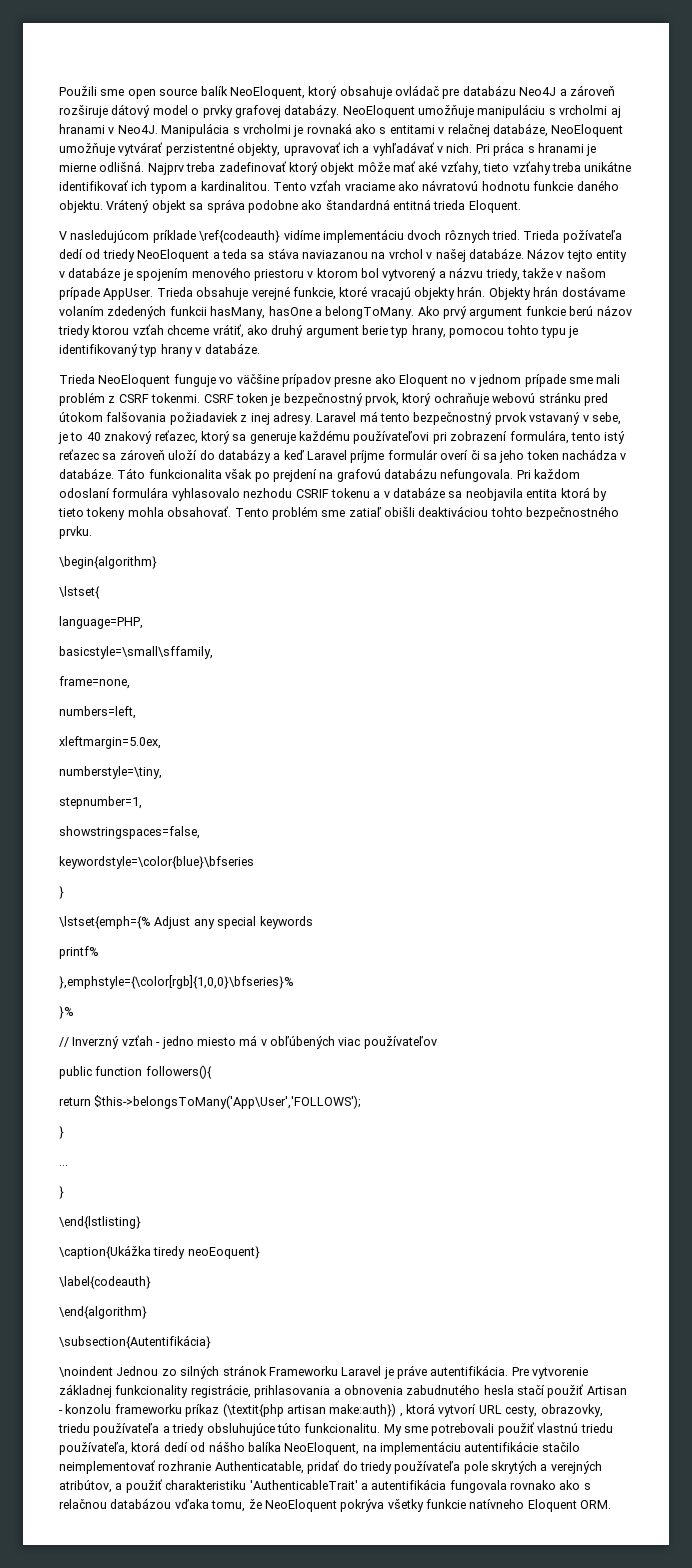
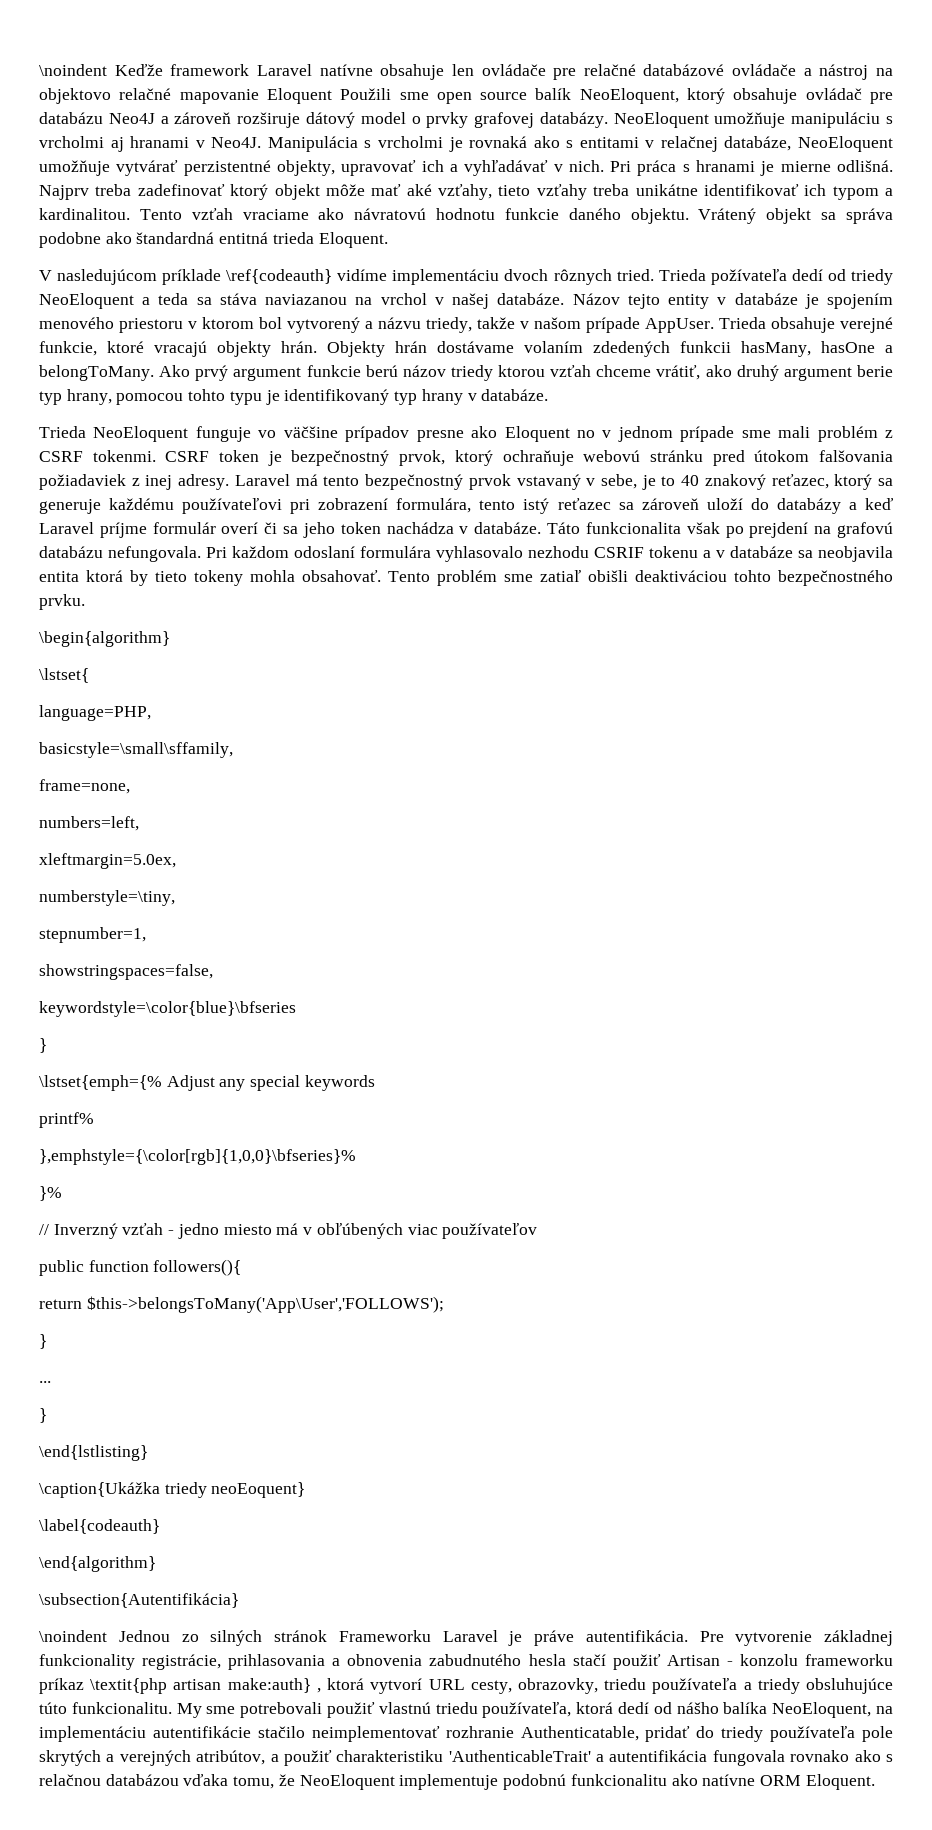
- Použili sme open source balík NeoEloquent, ktorý obsahuje ovládač pre databázu Neo4J a zároveň rozširuje dátový model o prvky grafovej databázy.
+ \noindent Keďže framework Laravel natívne obsahuje len ovládače pre relačné databázové ovládače a nástroj na objektovo relačné mapovanie Eloquent Použili sme open source balík NeoEloquent, ktorý obsahuje ovládač pre databázu Neo4J a zároveň rozširuje dátový model o prvky grafovej databázy.
- \caption{Ukážka tiredy neoEoquent}
+ \caption{Ukážka triedy neoEoquent}
- Pre vytvorenie základnej funkcionality registrácie, prihlasovania a obnovenia zabudnutého hesla stačí použiť Artisan - konzolu frameworku príkaz (\textit{php artisan make:auth}) , ktorá vytvorí URL cesty, obrazovky, triedu používateľa a triedy obsluhujúce túto funkcionalitu.
+ Pre vytvorenie základnej funkcionality registrácie, prihlasovania a obnovenia zabudnutého hesla stačí použiť Artisan - konzolu frameworku príkaz \textit{php artisan make:auth} , ktorá vytvorí URL cesty, obrazovky, triedu používateľa a triedy obsluhujúce túto funkcionalitu.
- My sme potrebovali použiť vlastnú triedu používateľa, ktorá dedí od nášho balíka NeoEloquent, na implementáciu autentifikácie stačilo neimplementovať rozhranie Authenticatable, pridať do triedy používateľa pole skrytých a verejných atribútov, a použiť charakteristiku 'AuthenticableTrait' a autentifikácia fungovala rovnako ako s relačnou databázou vďaka tomu, že NeoEloquent pokrýva všetky funkcie natívneho Eloquent ORM.
+ My sme potrebovali použiť vlastnú triedu používateľa, ktorá dedí od nášho balíka NeoEloquent, na implementáciu autentifikácie stačilo neimplementovať rozhranie Authenticatable, pridať do triedy používateľa pole skrytých a verejných atribútov, a použiť charakteristiku 'AuthenticableTrait' a autentifikácia fungovala rovnako ako s relačnou databázou vďaka tomu, že NeoEloquent implementuje podobnú funkcionalitu ako natívne ORM Eloquent.

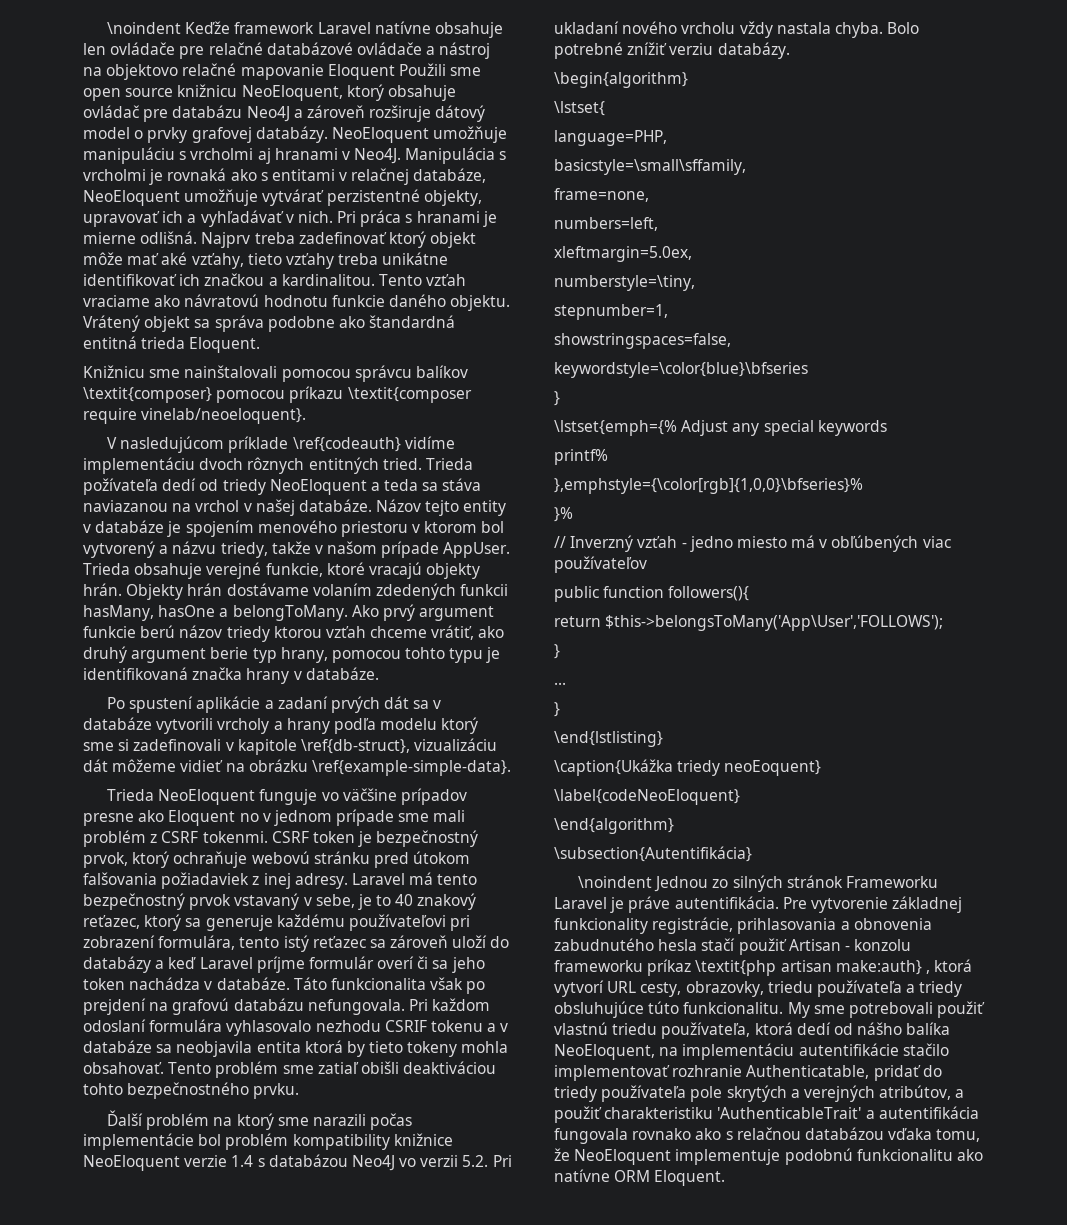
- \noindent Keďže framework Laravel natívne obsahuje len ovládače pre relačné databázové ovládače a nástroj na objektovo relačné mapovanie Eloquent Použili sme open source balík NeoEloquent, ktorý obsahuje ovládač pre databázu Neo4J a zároveň rozširuje dátový model o prvky grafovej databázy.
+ \noindent Keďže framework Laravel natívne obsahuje len ovládače pre relačné databázové ovládače a nástroj na objektovo relačné mapovanie Eloquent Použili sme open source knižnicu NeoEloquent, ktorý obsahuje ovládač pre databázu Neo4J a zároveň rozširuje dátový model o prvky grafovej databázy.
- Najprv treba zadefinovať ktorý objekt môže mať aké vzťahy, tieto vzťahy treba unikátne identifikovať ich typom a kardinalitou.
+ Najprv treba zadefinovať ktorý objekt môže mať aké vzťahy, tieto vzťahy treba unikátne identifikovať ich značkou a kardinalitou.
+ Knižnicu sme nainštalovali pomocou správcu balíkov \textit{composer} pomocou príkazu \textit{composer require vinelab/neoeloquent}.
- V nasledujúcom príklade \ref{codeauth} vidíme implementáciu dvoch rôznych tried.
+ V nasledujúcom príklade \ref{codeauth} vidíme implementáciu dvoch rôznych entitných tried.
- Ako prvý argument funkcie berú názov triedy ktorou vzťah chceme vrátiť, ako druhý argument berie typ hrany, pomocou tohto typu je identifikovaný typ hrany v databáze.
+ Ako prvý argument funkcie berú názov triedy ktorou vzťah chceme vrátiť, ako druhý argument berie typ hrany, pomocou tohto typu je identifikovaná značka hrany v databáze.
+ Po spustení aplikácie a zadaní prvých dát sa v databáze vytvorili vrcholy a hrany podľa modelu ktorý sme si zadefinovali v kapitole \ref{db-struct}, vizualizáciu dát môžeme vidieť na obrázku \ref{example-simple-data}.
+ Ďalší problém na ktorý sme narazili počas implementácie bol problém kompatibility knižnice NeoEloquent verzie 1.4 s databázou Neo4J vo verzii 5.2. Pri ukladaní nového vrcholu vždy nastala chyba. Bolo potrebné znížiť verziu databázy.
- \label{codeauth}
+ \label{codeNeoEloquent}
- My sme potrebovali použiť vlastnú triedu používateľa, ktorá dedí od nášho balíka NeoEloquent, na implementáciu autentifikácie stačilo neimplementovať rozhranie Authenticatable, pridať do triedy používateľa pole skrytých a verejných atribútov, a použiť charakteristiku 'AuthenticableTrait' a autentifikácia fungovala rovnako ako s relačnou databázou vďaka tomu, že NeoEloquent implementuje podobnú funkcionalitu ako natívne ORM Eloquent.
+ My sme potrebovali použiť vlastnú triedu používateľa, ktorá dedí od nášho balíka NeoEloquent, na implementáciu autentifikácie stačilo implementovať rozhranie Authenticatable, pridať do triedy používateľa pole skrytých a verejných atribútov, a použiť charakteristiku 'AuthenticableTrait' a autentifikácia fungovala rovnako ako s relačnou databázou vďaka tomu, že NeoEloquent implementuje podobnú funkcionalitu ako natívne ORM Eloquent.

